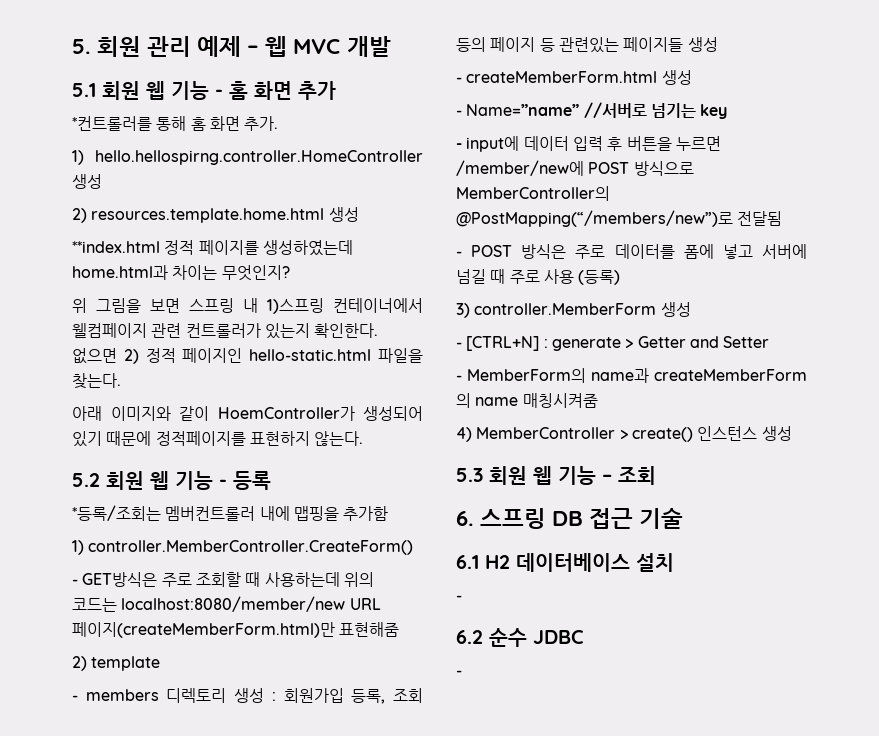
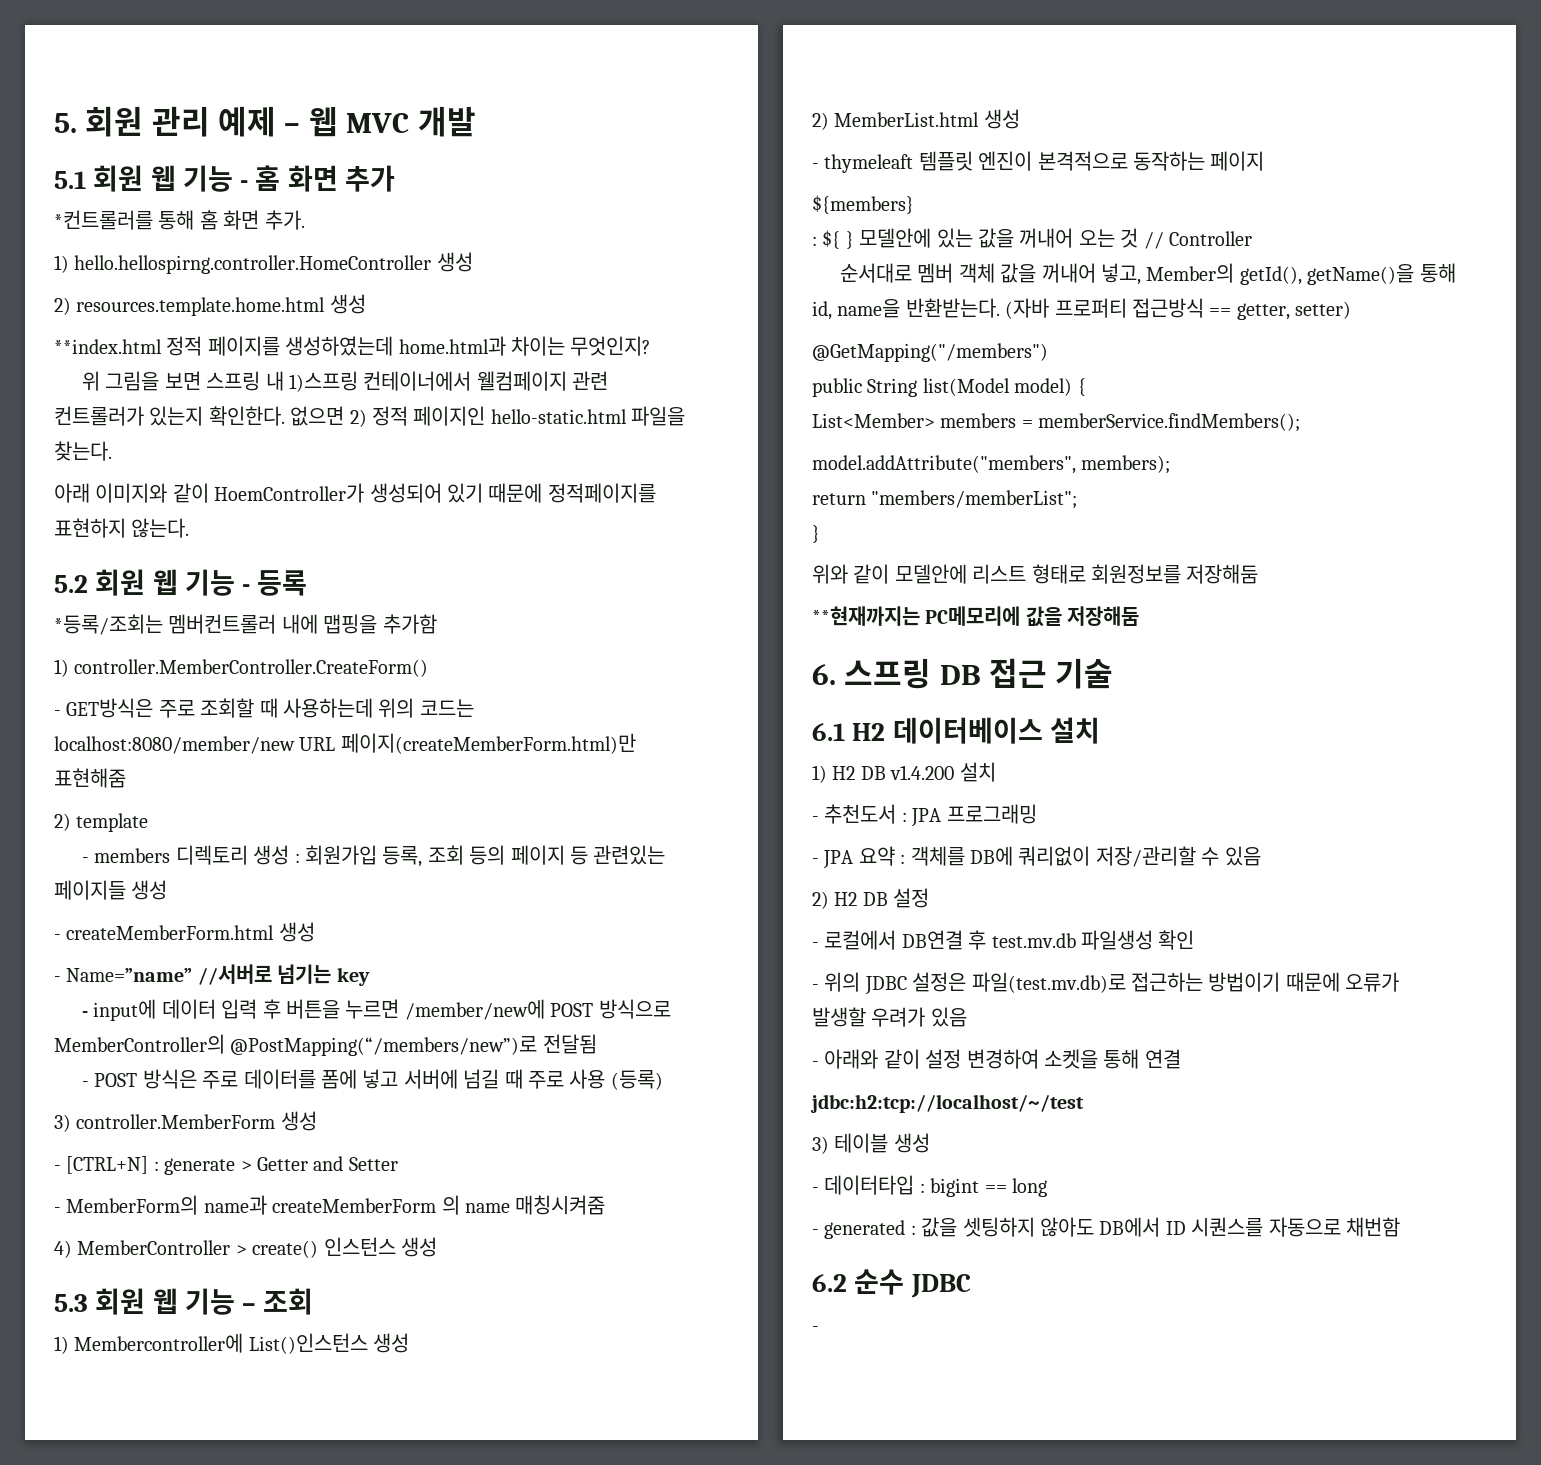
+ 1) Membercontroller에 List()인스턴스 생성
+ 2) MemberList.html 생성
+ - thymeleaft 템플릿 엔진이 본격적으로 동작하는 페이지
+ ${members}
+ : ${ } 모델안에 있는 값을 꺼내어 오는 것 // Controller
+ 순서대로 멤버 객체 값을 꺼내어 넣고, Member의 getId(), getName()을 통해 id, name을 반환받는다. (자바 프로퍼티 접근방식 == getter, setter)
+ @GetMapping("/members")
+ public String list(Model model) {
+ List<Member> members = memberService.findMembers();
+ model.addAttribute("members", members);
+ return "members/memberList";
+ }
+ 위와 같이 모델안에 리스트 형태로 회원정보를 저장해둠
+ **현재까지는 PC메모리에 값을 저장해둠
  6.1 H2 데이터베이스 설치
- -
+ 1) H2 DB v1.4.200 설치
+ - 추천도서 : JPA 프로그래밍
+ - JPA 요약 : 객체를 DB에 쿼리없이 저장/관리할 수 있음
+ 2) H2 DB 설정
+ - 로컬에서 DB연결 후 test.mv.db 파일생성 확인
+ - 위의 JDBC 설정은 파일(test.mv.db)로 접근하는 방법이기 때문에 오류가 발생할 우려가 있음
+ - 아래와 같이 설정 변경하여 소켓을 통해 연결
+ jdbc:h2:tcp://localhost/~/test
+ 3) 테이블 생성
+ - 데이터타입 : bigint == long
+ - generated : 값을 셋팅하지 않아도 DB에서 ID 시퀀스를 자동으로 채번함

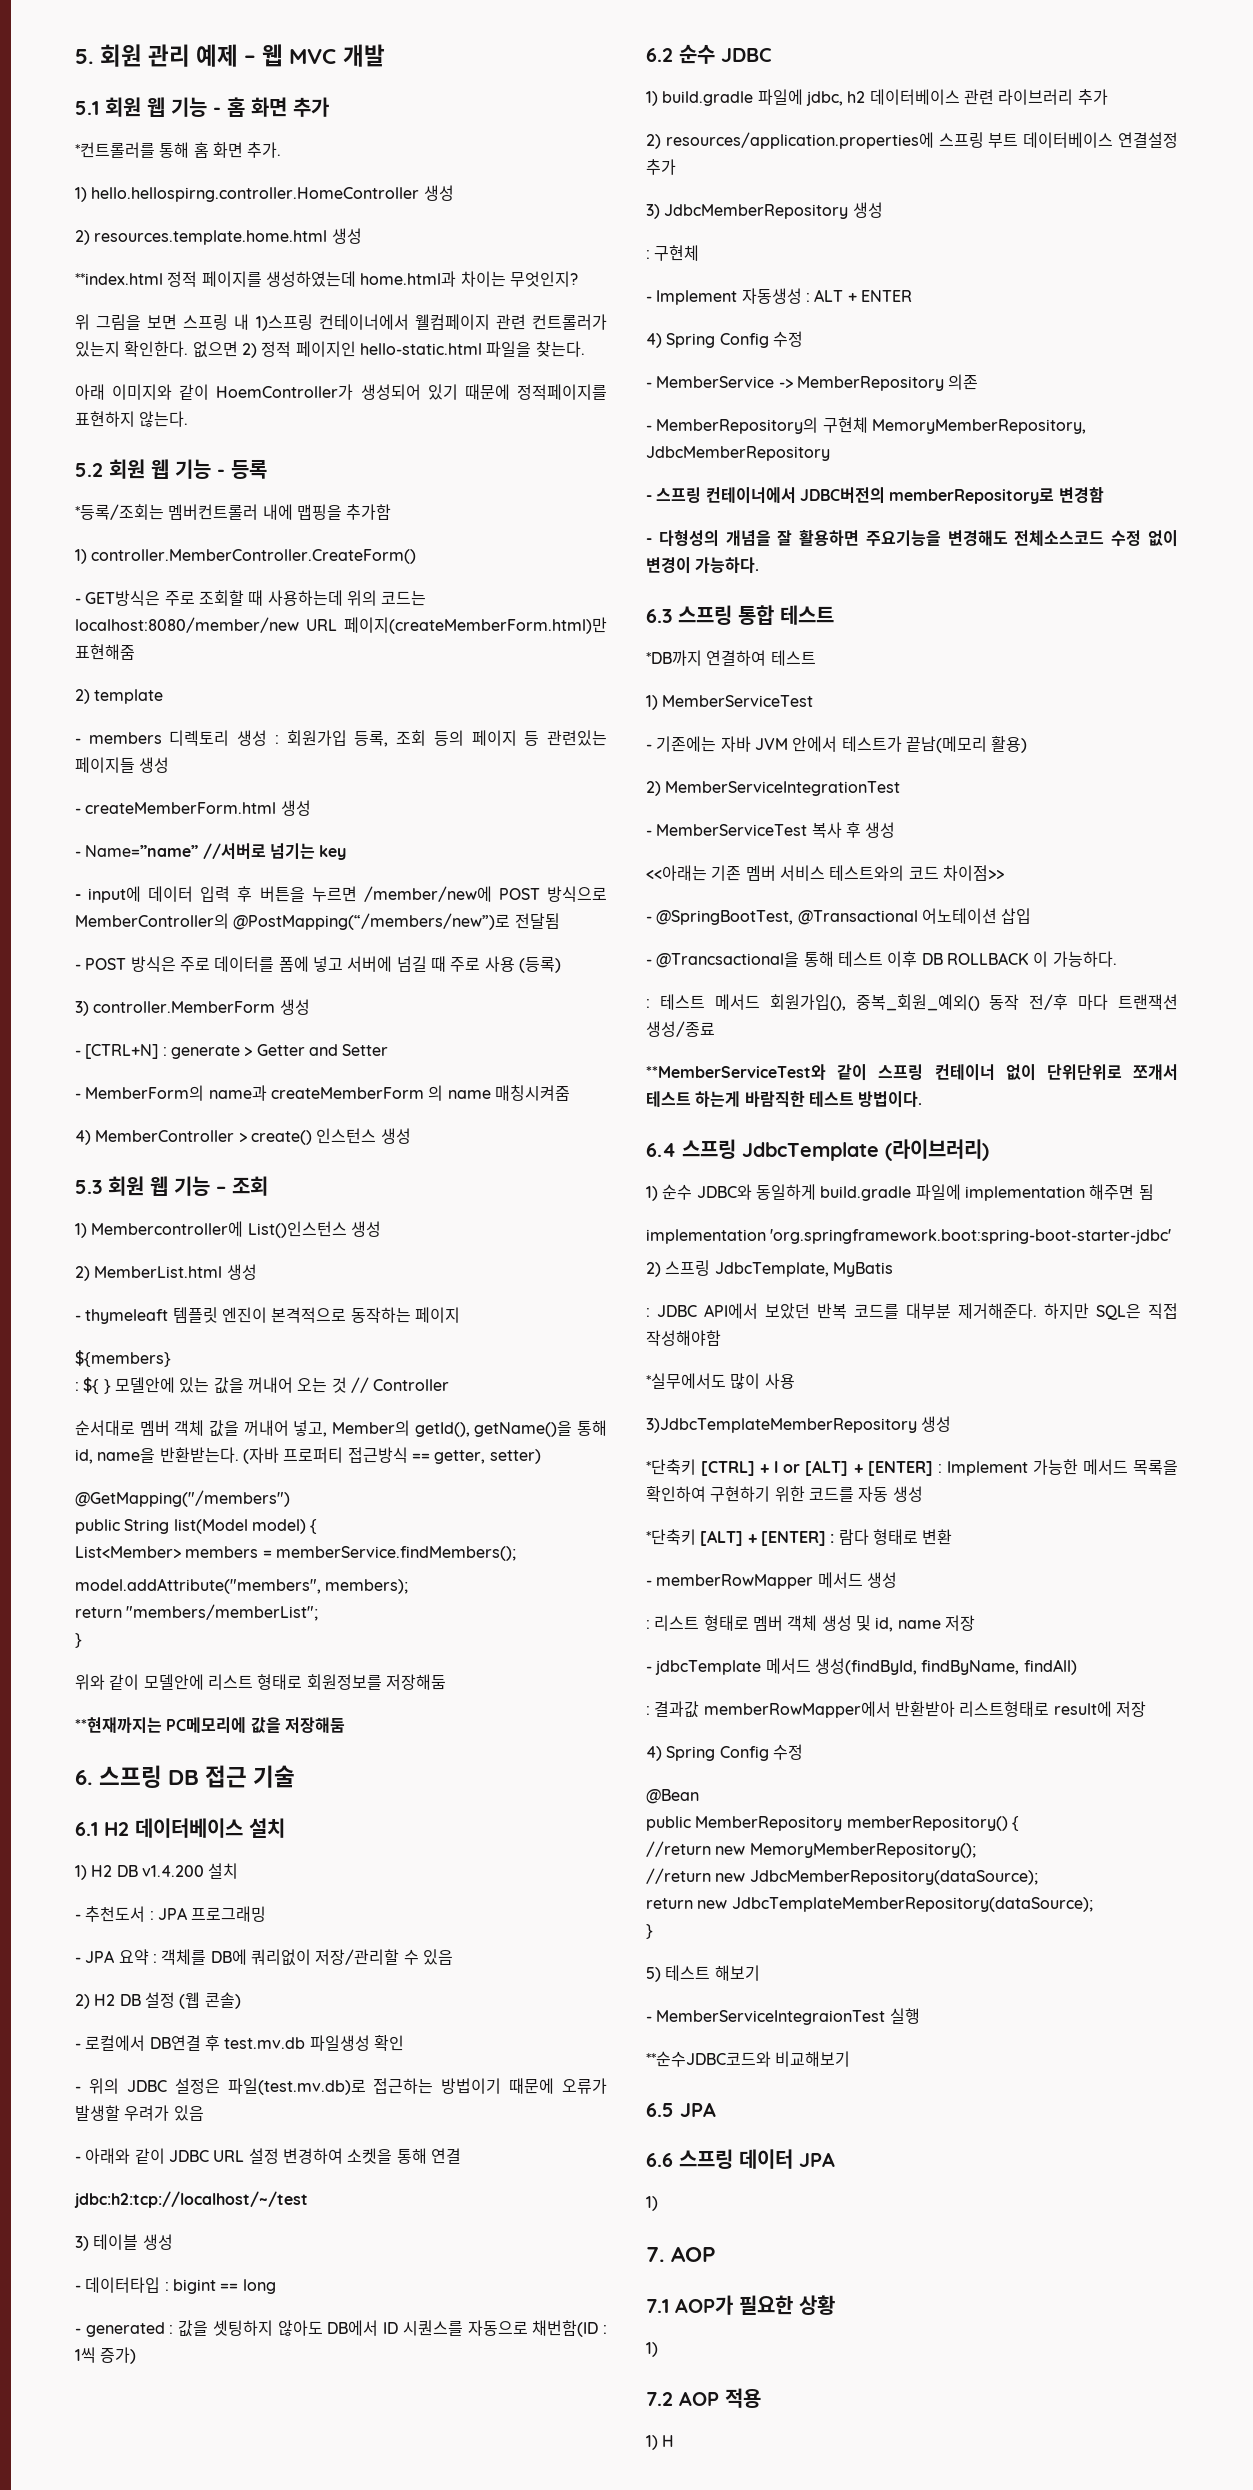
- 2) H2 DB 설정
+ 2) H2 DB 설정 (웹 콘솔)
- - 아래와 같이 설정 변경하여 소켓을 통해 연결
+ - 아래와 같이 JDBC URL 설정 변경하여 소켓을 통해 연결
- - generated : 값을 셋팅하지 않아도 DB에서 ID 시퀀스를 자동으로 채번함
+ - generated : 값을 셋팅하지 않아도 DB에서 ID 시퀀스를 자동으로 채번함(ID : 1씩 증가)
  6.2 순수 JDBC
- -
+ 1) build.gradle 파일에 jdbc, h2 데이터베이스 관련 라이브러리 추가
+ 2) resources/application.properties에 스프링 부트 데이터베이스 연결설정 추가
+ 3) JdbcMemberRepository 생성
+ : 구현체
+ - Implement 자동생성 : ALT + ENTER
+ 4) Spring Config 수정
+ - MemberService -> MemberRepository 의존
+ - MemberRepository의 구현체 MemoryMemberRepository, JdbcMemberRepository
+ - 스프링 컨테이너에서 JDBC버전의 memberRepository로 변경함
+ - 다형성의 개념을 잘 활용하면 주요기능을 변경해도 전체소스코드 수정 없이 변경이 가능하다.
+ 6.3 스프링 통합 테스트
+ *DB까지 연결하여 테스트
+ 1) MemberServiceTest
+ - 기존에는 자바 JVM 안에서 테스트가 끝남(메모리 활용)
+ 2) MemberServiceIntegrationTest
+ - MemberServiceTest 복사 후 생성
+ <<아래는 기존 멤버 서비스 테스트와의 코드 차이점>>
+ - @SpringBootTest, @Transactional 어노테이션 삽입
+ - @Trancsactional을 통해 테스트 이후 DB ROLLBACK 이 가능하다.
+ : 테스트 메서드 회원가입(), 중복_회원_예외() 동작 전/후 마다 트랜잭션 생성/종료
+ **MemberServiceTest와 같이 스프링 컨테이너 없이 단위단위로 쪼개서 테스트 하는게 바람직한 테스트 방법이다.
+ 6.4 스프링 JdbcTemplate (라이브러리)
+ 1) 순수 JDBC와 동일하게 build.gradle 파일에 implementation 해주면 됨
+ implementation 'org.springframework.boot:spring-boot-starter-jdbc'
+ 2) 스프링 JdbcTemplate, MyBatis
+ : JDBC API에서 보았던 반복 코드를 대부분 제거해준다. 하지만 SQL은 직접 작성해야함
+ *실무에서도 많이 사용
+ 3)JdbcTemplateMemberRepository 생성
+ *단축키 [CTRL] + I or [ALT] + [ENTER] : Implement 가능한 메서드 목록을 확인하여 구현하기 위한 코드를 자동 생성
+ *단축키 [ALT] + [ENTER] : 람다 형태로 변환
+ - memberRowMapper 메서드 생성
+ : 리스트 형태로 멤버 객체 생성 및 id, name 저장
+ - jdbcTemplate 메서드 생성(findById, findByName, findAll)
+ : 결과값 memberRowMapper에서 반환받아 리스트형태로 result에 저장
+ 4) Spring Config 수정
+ @Bean
+ public MemberRepository memberRepository() {
+ //return new MemoryMemberRepository();
+ //return new JdbcMemberRepository(dataSource);
+ return new JdbcTemplateMemberRepository(dataSource);
+ }
+ 5) 테스트 해보기
+ - MemberServiceIntegraionTest 실행
+ **순수JDBC코드와 비교해보기
+ 6.5 JPA
+ 6.6 스프링 데이터 JPA
+ 1)
+ 7. AOP
+ 7.1 AOP가 필요한 상황
+ 1)
+ 7.2 AOP 적용
+ 1) H

